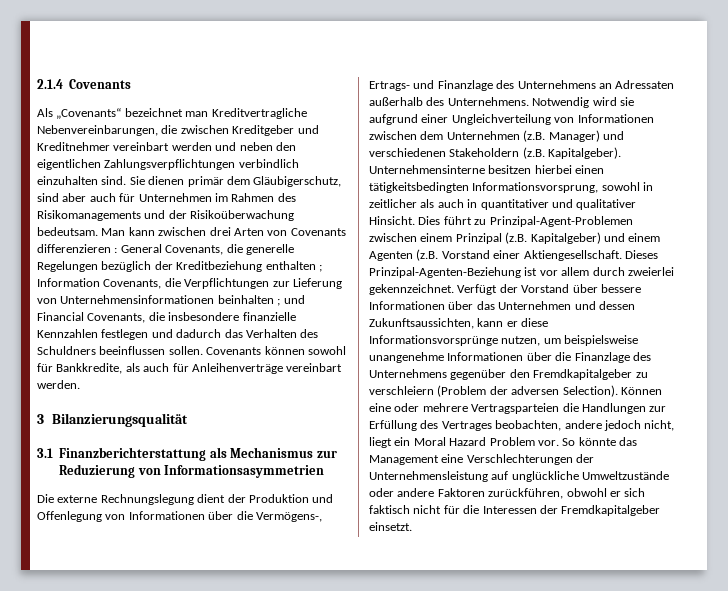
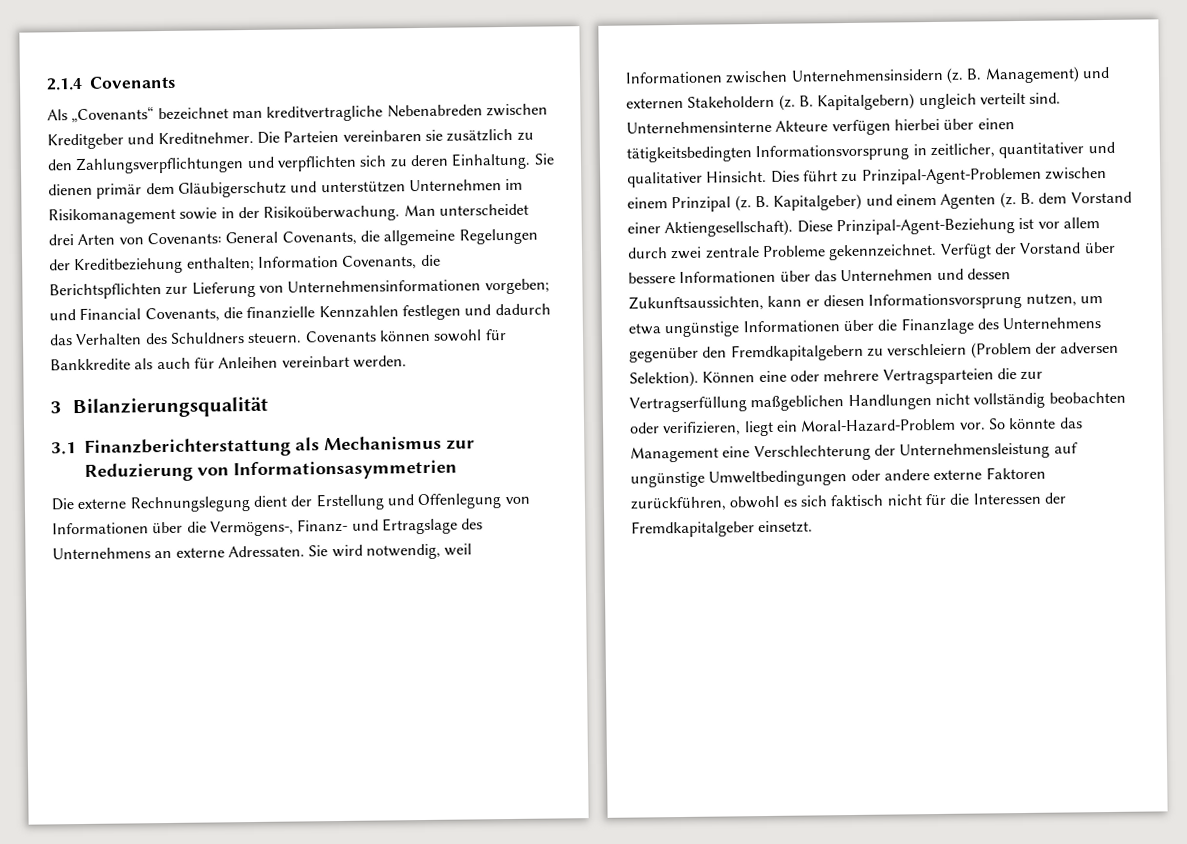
- Als „Covenants“ bezeichnet man Kreditvertragliche Nebenvereinbarungen, die zwischen Kreditgeber und Kreditnehmer vereinbart werden und neben den eigentlichen Zahlungsverpflichtungen verbindlich einzuhalten sind. Sie dienen primär dem Gläubigerschutz, sind aber auch für Unternehmen im Rahmen des Risikomanagements und der Risikoüberwachung bedeutsam. Man kann zwischen drei Arten von Covenants differenzieren : General Covenants, die generelle Regelungen bezüglich der Kreditbeziehung enthalten ; Information Covenants, die Verpflichtungen zur Lieferung von Unternehmensinformationen beinhalten ; und Financial Covenants, die insbesondere finanzielle Kennzahlen festlegen und dadurch das Verhalten des Schuldners beeinflussen sollen.
+ Als „Covenants“ bezeichnet man kreditvertragliche Nebenabreden zwischen Kreditgeber und Kreditnehmer. Die Parteien vereinbaren sie zusätzlich zu den Zahlungsverpflichtungen und verpflichten sich zu deren Einhaltung. Sie dienen primär dem Gläubigerschutz und unterstützen Unternehmen im Risikomanagement sowie in der Risikoüberwachung. Man unterscheidet drei Arten von Covenants: General Covenants, die allgemeine Regelungen der Kreditbeziehung enthalten; Information Covenants, die Berichtspflichten zur Lieferung von Unternehmensinformationen vorgeben; und Financial Covenants, die finanzielle Kennzahlen festlegen und dadurch das Verhalten des Schuldners steuern.
- Covenants können sowohl für Bankkredite, als auch für Anleihenverträge vereinbart werden.
+ Covenants können sowohl für Bankkredite als auch für Anleihen vereinbart werden.
- Die externe Rechnungslegung dient der Produktion und Offenlegung von Informationen über die Vermögens-, Ertrags- und Finanzlage des Unternehmens an Adressaten außerhalb des Unternehmens. Notwendig wird sie aufgrund einer Ungleichverteilung von Informationen zwischen dem Unternehmen (z.B. Manager) und verschiedenen Stakeholdern (z.B. Kapitalgeber). Unternehmensinterne besitzen hierbei einen tätigkeitsbedingten Informationsvorsprung, sowohl in zeitlicher als auch in quantitativer und qualitativer Hinsicht.
+ Die externe Rechnungslegung dient der Erstellung und Offenlegung von Informationen über die Vermögens-, Finanz- und Ertragslage des Unternehmens an externe Adressaten. Sie wird notwendig, weil Informationen zwischen Unternehmensinsidern (z. B. Management) und externen Stakeholdern (z. B. Kapitalgebern) ungleich verteilt sind. Unternehmensinterne Akteure verfügen hierbei über einen tätigkeitsbedingten Informationsvorsprung in zeitlicher, quantitativer und qualitativer Hinsicht.
- Dies führt zu Prinzipal-Agent-Problemen zwischen einem Prinzipal (z.B. Kapitalgeber) und einem Agenten (z.B. Vorstand einer Aktiengesellschaft. Dieses Prinzipal-Agenten-Beziehung ist vor allem durch zweierlei gekennzeichnet.
+ Dies führt zu Prinzipal-Agent-Problemen zwischen einem Prinzipal (z. B. Kapitalgeber) und einem Agenten (z. B. dem Vorstand einer Aktiengesellschaft). Diese Prinzipal-Agent-Beziehung ist vor allem durch zwei zentrale Probleme gekennzeichnet.
- Verfügt der Vorstand über bessere Informationen über das Unternehmen und dessen Zukunftsaussichten, kann er diese Informationsvorsprünge nutzen, um beispielsweise unangenehme Informationen über die Finanzlage des Unternehmens gegenüber den Fremdkapitalgeber zu verschleiern (Problem der adversen Selection).
+ Verfügt der Vorstand über bessere Informationen über das Unternehmen und dessen Zukunftsaussichten, kann er diesen Informationsvorsprung nutzen, um etwa ungünstige Informationen über die Finanzlage des Unternehmens gegenüber den Fremdkapitalgebern zu verschleiern (Problem der adversen Selektion).
- Können eine oder mehrere Vertragsparteien die Handlungen zur Erfüllung des Vertrages beobachten, andere jedoch nicht, liegt ein Moral Hazard Problem vor.
+ Können eine oder mehrere Vertragsparteien die zur Vertragserfüllung maßgeblichen Handlungen nicht vollständig beobachten oder verifizieren, liegt ein Moral-Hazard-Problem vor.
- So könnte das Management eine Verschlechterungen der Unternehmensleistung auf unglückliche Umweltzustände oder andere Faktoren zurückführen, obwohl er sich faktisch nicht für die Interessen der Fremdkapitalgeber einsetzt.
+ So könnte das Management eine Verschlechterung der Unternehmensleistung auf ungünstige Umweltbedingungen oder andere externe Faktoren zurückführen, obwohl es sich faktisch nicht für die Interessen der Fremdkapitalgeber einsetzt.

